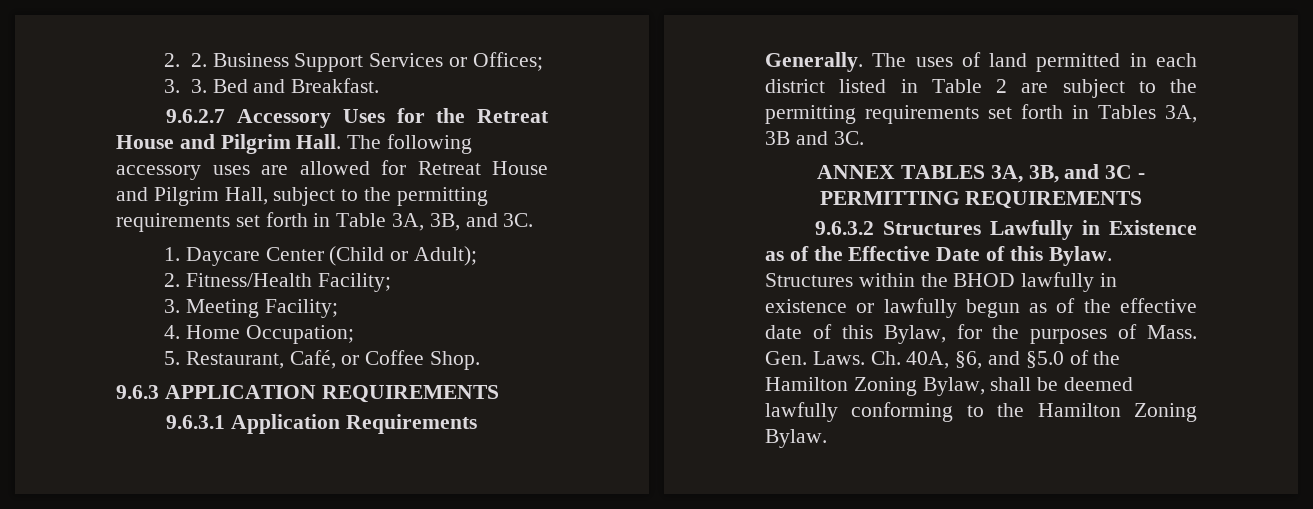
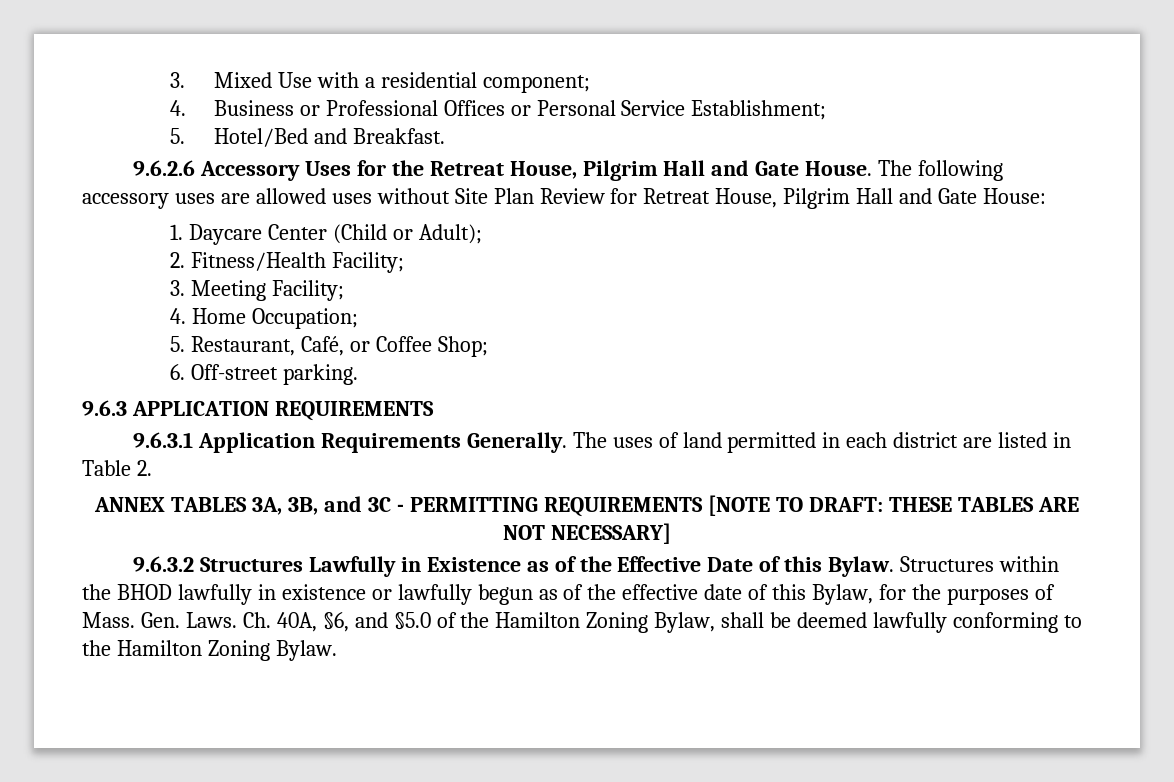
- 2. 2. Business Support Services or Offices;
- 3. 3. Bed and Breakfast.
+ 3. Mixed Use with a residential component;
+ 4. Business or Professional Offices or Personal Service Establishment;
+ 5. Hotel/Bed and Breakfast.
- 9.6.2.7 Accessory Uses for the Retreat House and Pilgrim Hall.
+ 9.6.2.6 Accessory Uses for the Retreat House, Pilgrim Hall and Gate House.
- The following accessory uses are allowed for Retreat House and Pilgrim Hall, subject to the permitting requirements set forth in Table 3A, 3B, and 3C.
+ The following accessory uses are allowed uses without Site Plan Review for Retreat House, Pilgrim Hall and Gate House:
- 5. Restaurant, Café, or Coffee Shop.
+ 5. Restaurant, Café, or Coffee Shop;
+ 6. Off-street parking.
- The uses of land permitted in each district listed in Table 2 are subject to the permitting requirements set forth in Tables 3A, 3B and 3C.
+ The uses of land permitted in each district are listed in Table 2.
- ANNEX TABLES 3A, 3B, and 3C - PERMITTING REQUIREMENTS
+ ANNEX TABLES 3A, 3B, and 3C - PERMITTING REQUIREMENTS [NOTE TO DRAFT: THESE TABLES ARE NOT NECESSARY]

